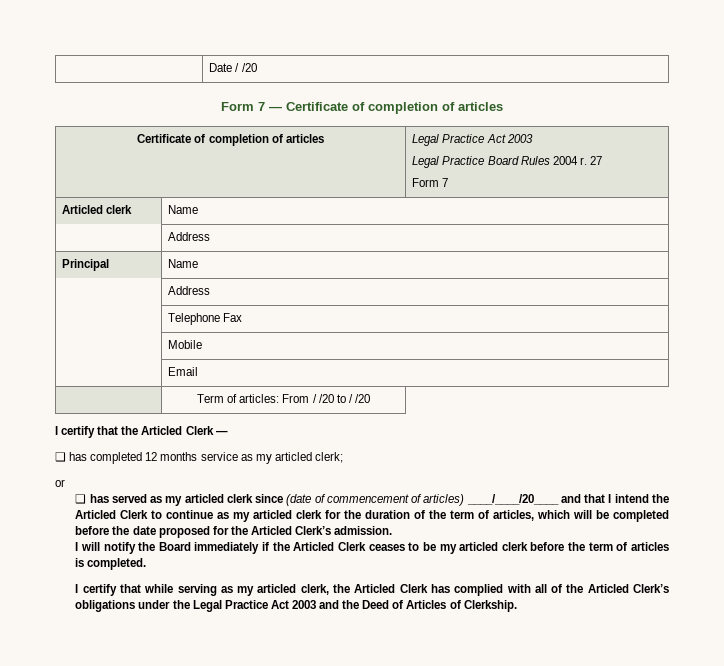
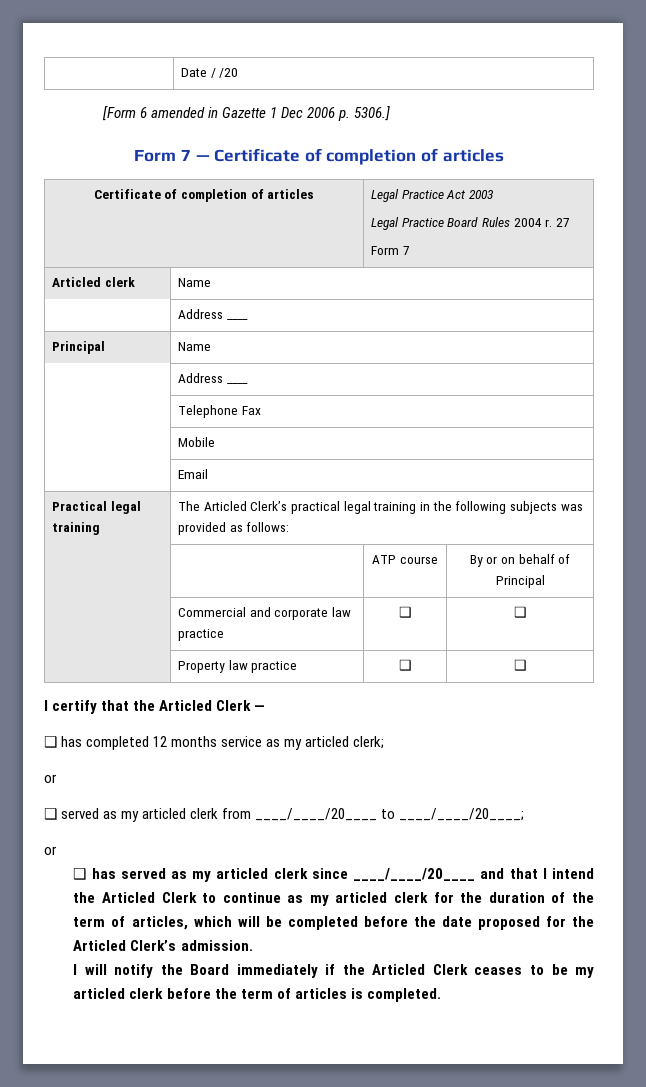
+ [Form 6 amended in Gazette 1 Dec 2006 p. 5306.]
  Articled clerk | Name
- | Address
+ | Address ____
  Principal | Name
- | Address
+ | Address ____
- | Term of articles: From / /20 to / /20
+ Practical legal training | The Articled Clerk’s practical legal training in the following subjects was provided as follows:
+ | | ATP course | By or on behalf of Principal
+ | Commercial and corporate law practice | ❑ | ❑
+ | Property law practice | ❑ | ❑
+ ❑ served as my articled clerk from ____/____/20____ to ____/____/20____;
+ or
- ❑ has served as my articled clerk since (date of commencement of articles) ____/____/20____ and that I intend the Articled Clerk to continue as my articled clerk for the duration of the term of articles, which will be completed before the date proposed for the Articled Clerk’s admission.
+ ❑ has served as my articled clerk since ____/____/20____ and that I intend the Articled Clerk to continue as my articled clerk for the duration of the term of articles, which will be completed before the date proposed for the Articled Clerk’s admission.
- I certify that while serving as my articled clerk, the Articled Clerk has complied with all of the Articled Clerk’s obligations under the Legal Practice Act 2003 and the Deed of Articles of Clerkship.

